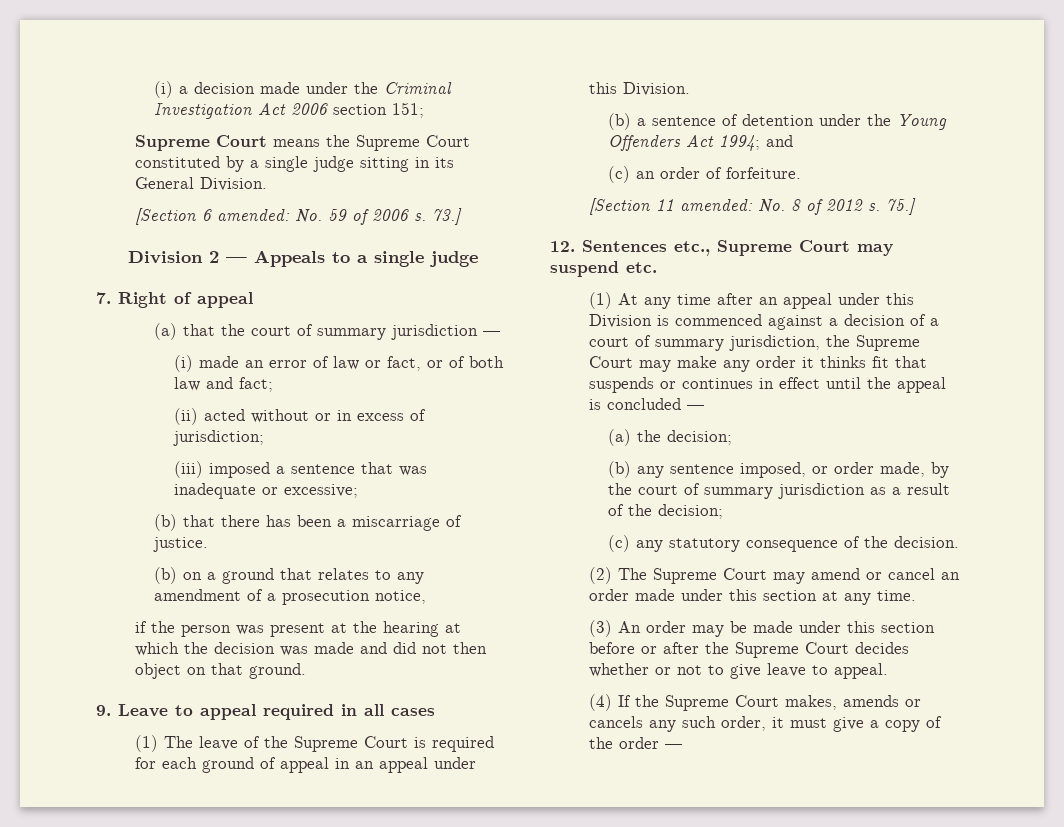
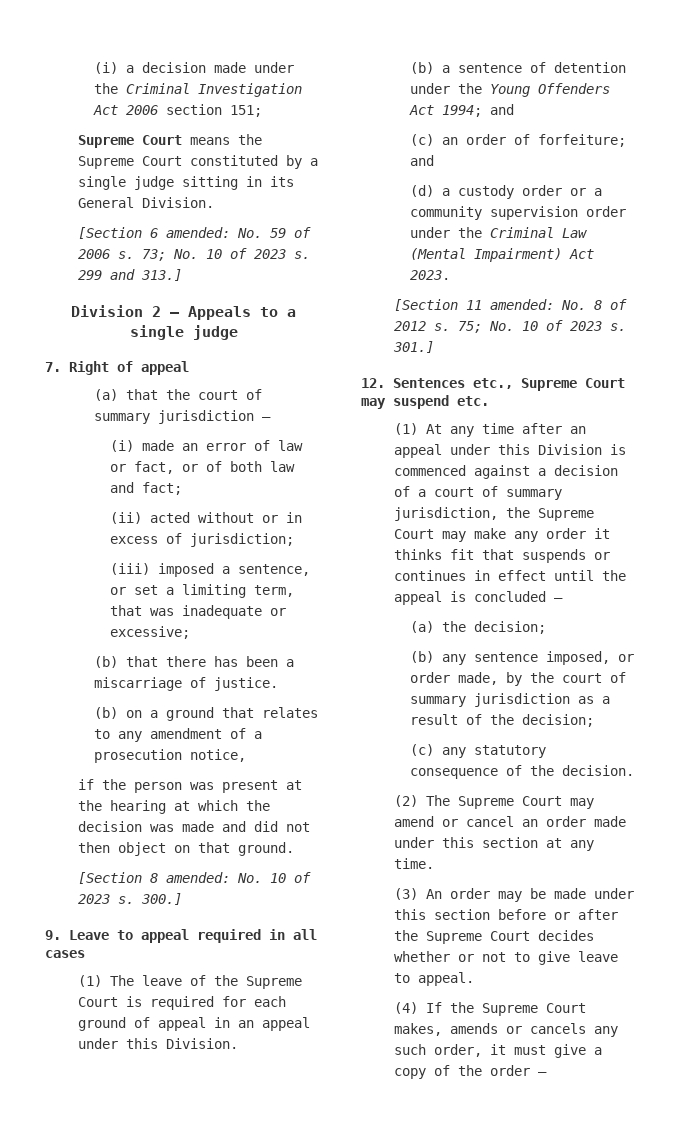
- 73.]
+ 73; No. 10 of 2023 s. 299 and 313.]
- (iii) imposed a sentence that was inadequate or excessive;
+ (iii) imposed a sentence, or set a limiting term, that was inadequate or excessive;
+ [Section 8 amended: No. 10 of 2023 s. 300.]
- (c) an order of forfeiture.
+ (c) an order of forfeiture; and
+ (d) a custody order or a community supervision order under the Criminal Law (Mental Impairment) Act 2023.
- 75.]
+ 75; No. 10 of 2023 s. 301.]

